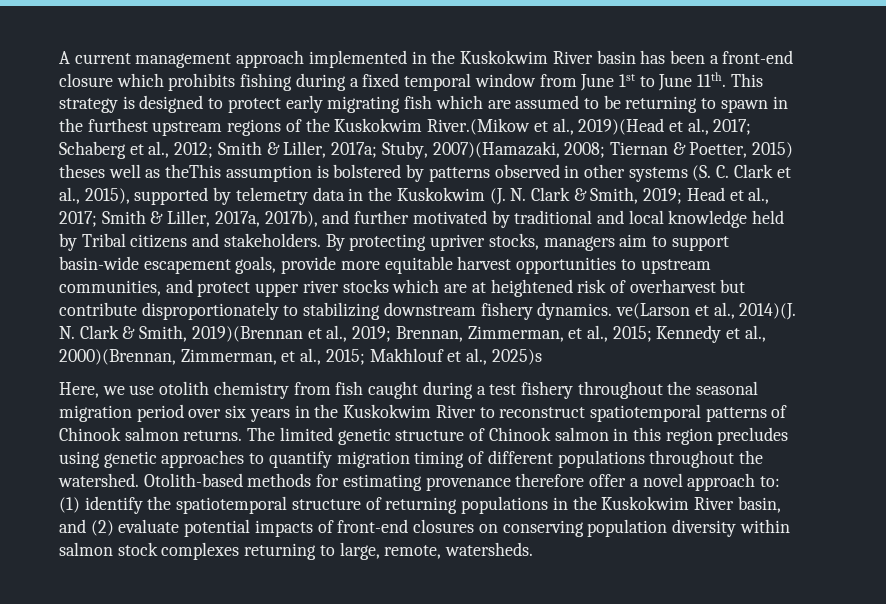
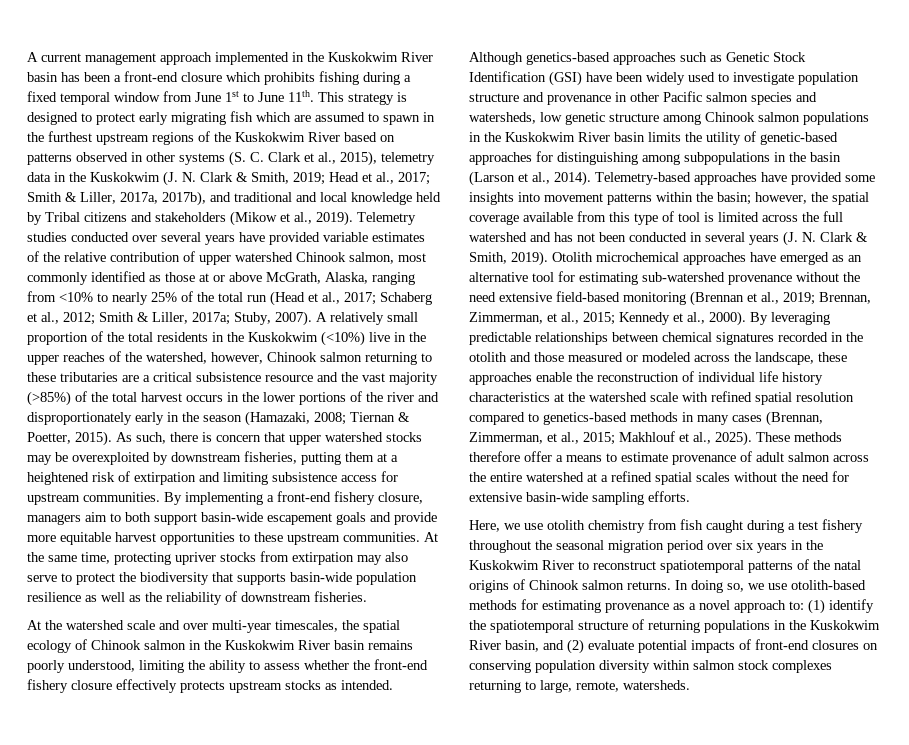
- This strategy is designed to protect early migrating fish which are assumed to be returning to spawn in the furthest upstream regions of the Kuskokwim River.(Mikow et al., 2019)(Head et al., 2017; Schaberg et al., 2012; Smith & Liller, 2017a; Stuby, 2007)(Hamazaki, 2008; Tiernan & Poetter, 2015) theses well as theThis assumption is bolstered by patterns observed in other systems (S. C. Clark et al., 2015), supported by telemetry data in the Kuskokwim (J. N. Clark & Smith, 2019;
+ This strategy is designed to protect early migrating fish which are assumed to spawn in the furthest upstream regions of the Kuskokwim River based on patterns observed in other systems (S. C. Clark et al., 2015), telemetry data in the Kuskokwim (J. N. Clark & Smith, 2019;
- Smith & Liller, 2017a, 2017b), and further motivated by traditional and local knowledge held by Tribal citizens and stakeholders. By protecting upriver stocks, managers aim to support basin-wide escapement goals, provide more equitable harvest opportunities to upstream communities, and protect upper river stocks which are at heightened risk of overharvest but contribute disproportionately to stabilizing downstream fishery dynamics. ve(Larson et al., 2014)(J. N. Clark & Smith, 2019)(Brennan et al., 2019;
+ Smith & Liller, 2017a, 2017b), and traditional and local knowledge held by Tribal citizens and stakeholders (Mikow et al., 2019). Telemetry studies conducted over several years have provided variable estimates of the relative contribution of upper watershed Chinook salmon, most commonly identified as those at or above McGrath, Alaska, ranging from <10% to nearly 25% of the total run (Head et al., 2017; Schaberg et al., 2012; Smith & Liller, 2017a; Stuby, 2007). A relatively small proportion of the total residents in the Kuskokwim (<10%) live in the upper reaches of the watershed, however, Chinook salmon returning to these tributaries are a critical subsistence resource and the vast majority (>85%) of the total harvest occurs in the lower portions of the river and disproportionately early in the season (Hamazaki, 2008; Tiernan & Poetter, 2015). As such, there is concern that upper watershed stocks may be overexploited by downstream fisheries, putting them at a heightened risk of extirpation and limiting subsistence access for upstream communities. By implementing a front-end fishery closure, managers aim to both support basin-wide escapement goals and provide more equitable harvest opportunities to these upstream communities. At the same time, protecting upriver stocks from extirpation may also serve to protect the biodiversity that supports basin-wide population resilience as well as the reliability of downstream fisheries.
+ At the watershed scale and over multi-year timescales, the spatial ecology of Chinook salmon in the Kuskokwim River basin remains poorly understood, limiting the ability to assess whether the front-end fishery closure effectively protects upstream stocks as intended. Although genetics-based approaches such as Genetic Stock Identification (GSI) have been widely used to investigate population structure and provenance in other Pacific salmon species and watersheds, low genetic structure among Chinook salmon populations in the Kuskokwim River basin limits the utility of genetic-based approaches for distinguishing among subpopulations in the basin (Larson et al., 2014). Telemetry-based approaches have provided some insights into movement patterns within the basin; however, the spatial coverage available from this type of tool is limited across the full watershed and has not been conducted in several years (J. N. Clark & Smith, 2019). Otolith microchemical approaches have emerged as an alternative tool for estimating sub-watershed provenance without the need extensive field-based monitoring (Brennan et al., 2019;
- Kennedy et al., 2000)(Brennan, Zimmerman, et al., 2015;
+ Kennedy et al., 2000). By leveraging predictable relationships between chemical signatures recorded in the otolith and those measured or modeled across the landscape, these approaches enable the reconstruction of individual life history characteristics at the watershed scale with refined spatial resolution compared to genetics-based methods in many cases (Brennan, Zimmerman, et al., 2015;
- Makhlouf et al., 2025)s
+ Makhlouf et al., 2025). These methods therefore offer a means to estimate provenance of adult salmon across the entire watershed at a refined spatial scales without the need for extensive basin-wide sampling efforts.
- Here, we use otolith chemistry from fish caught during a test fishery throughout the seasonal migration period over six years in the Kuskokwim River to reconstruct spatiotemporal patterns of Chinook salmon returns. The limited genetic structure of Chinook salmon in this region precludes using genetic approaches to quantify migration timing of different populations throughout the watershed. Otolith-based methods for estimating provenance therefore offer a novel approach to:
+ Here, we use otolith chemistry from fish caught during a test fishery throughout the seasonal migration period over six years in the Kuskokwim River to reconstruct spatiotemporal patterns of the natal origins of Chinook salmon returns. In doing so, we use otolith-based methods for estimating provenance as a novel approach to:

